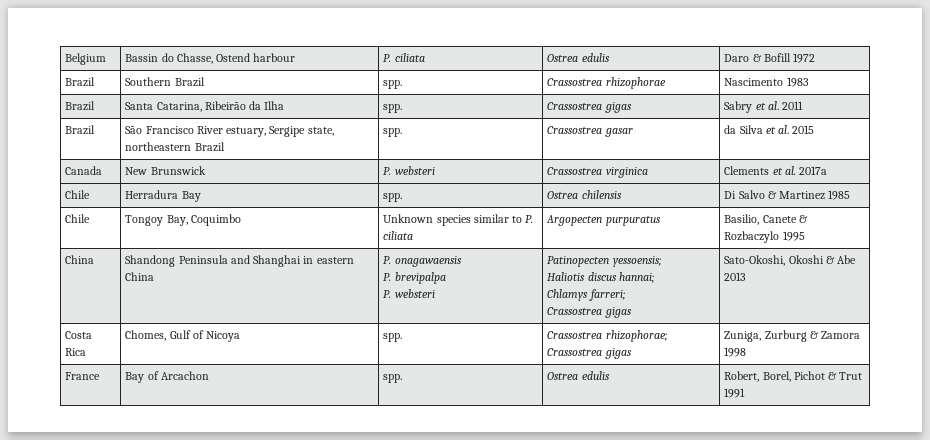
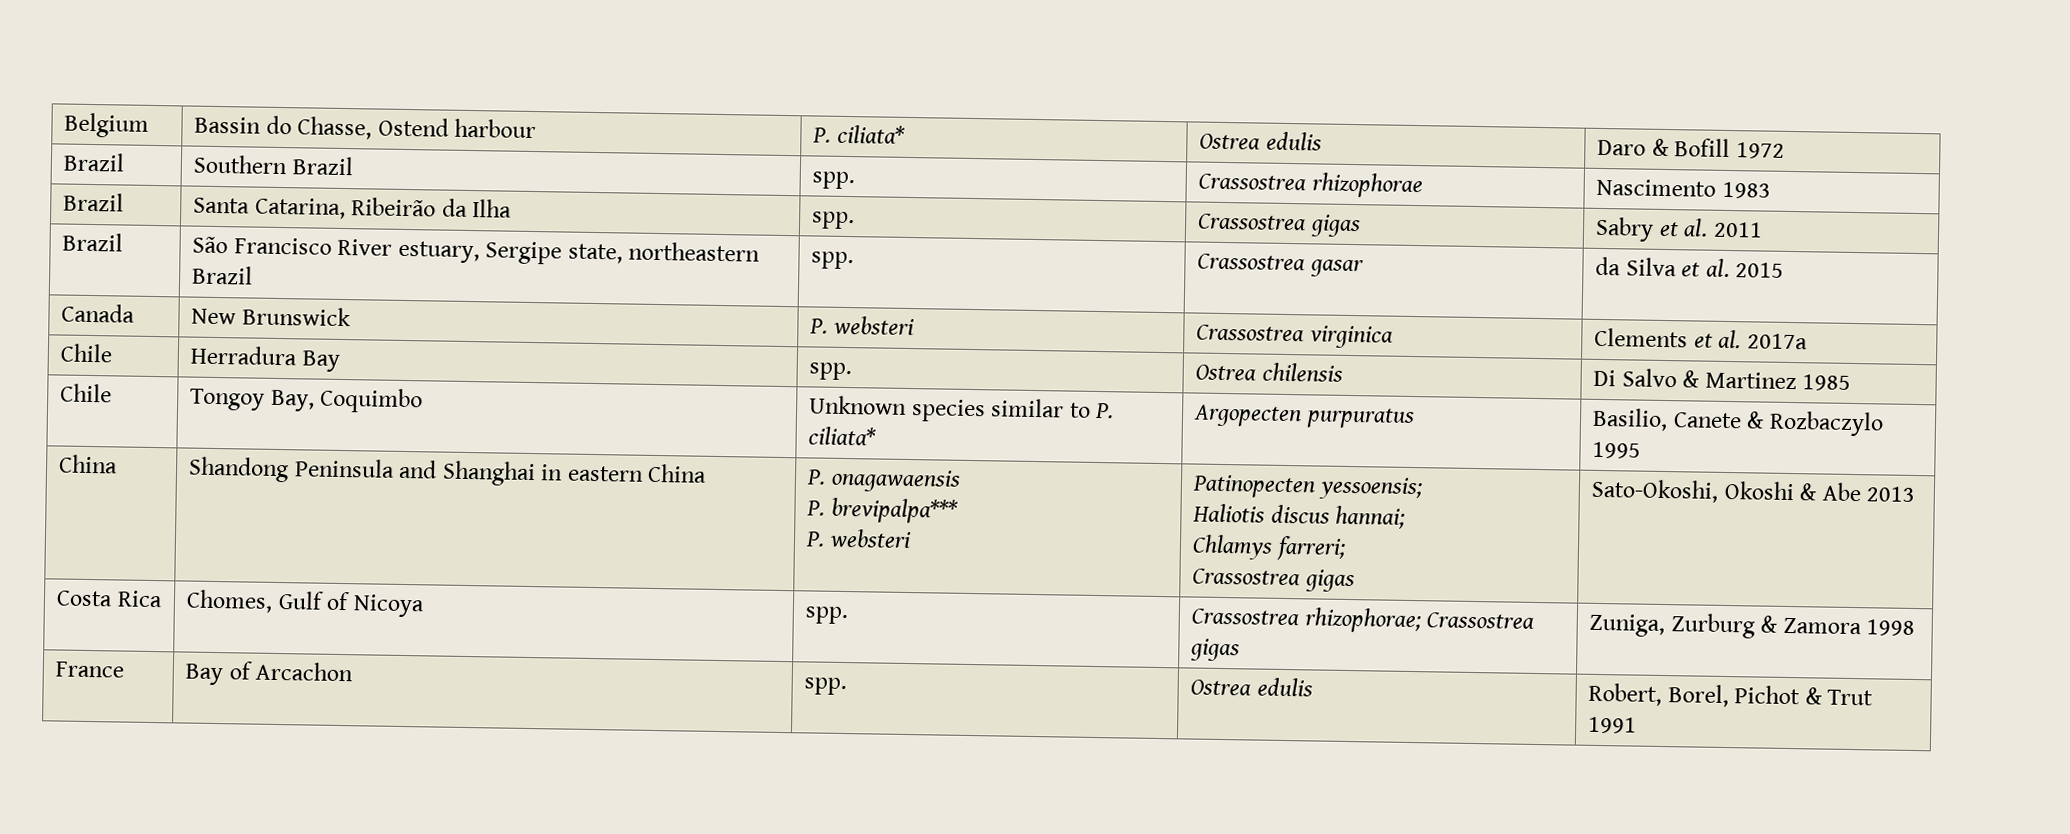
- Belgium | Bassin do Chasse, Ostend harbour | P. ciliata | Ostrea edulis | Daro & Bofill 1972
+ Belgium | Bassin do Chasse, Ostend harbour | P. ciliata* | Ostrea edulis | Daro & Bofill 1972
- Chile | Tongoy Bay, Coquimbo | Unknown species similar to P. ciliata | Argopecten purpuratus | Basilio, Canete & Rozbaczylo 1995
+ Chile | Tongoy Bay, Coquimbo | Unknown species similar to P. ciliata* | Argopecten purpuratus | Basilio, Canete & Rozbaczylo 1995
  China | Shandong Peninsula and Shanghai in eastern China | P. onagawaensis
- P. brevipalpa
+ P. brevipalpa***

